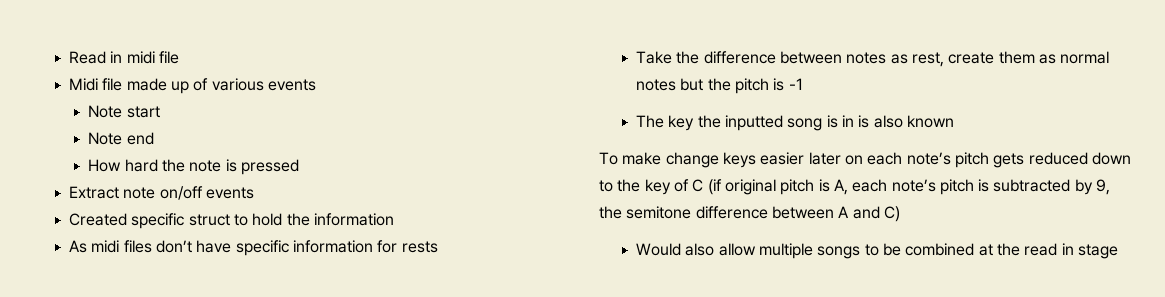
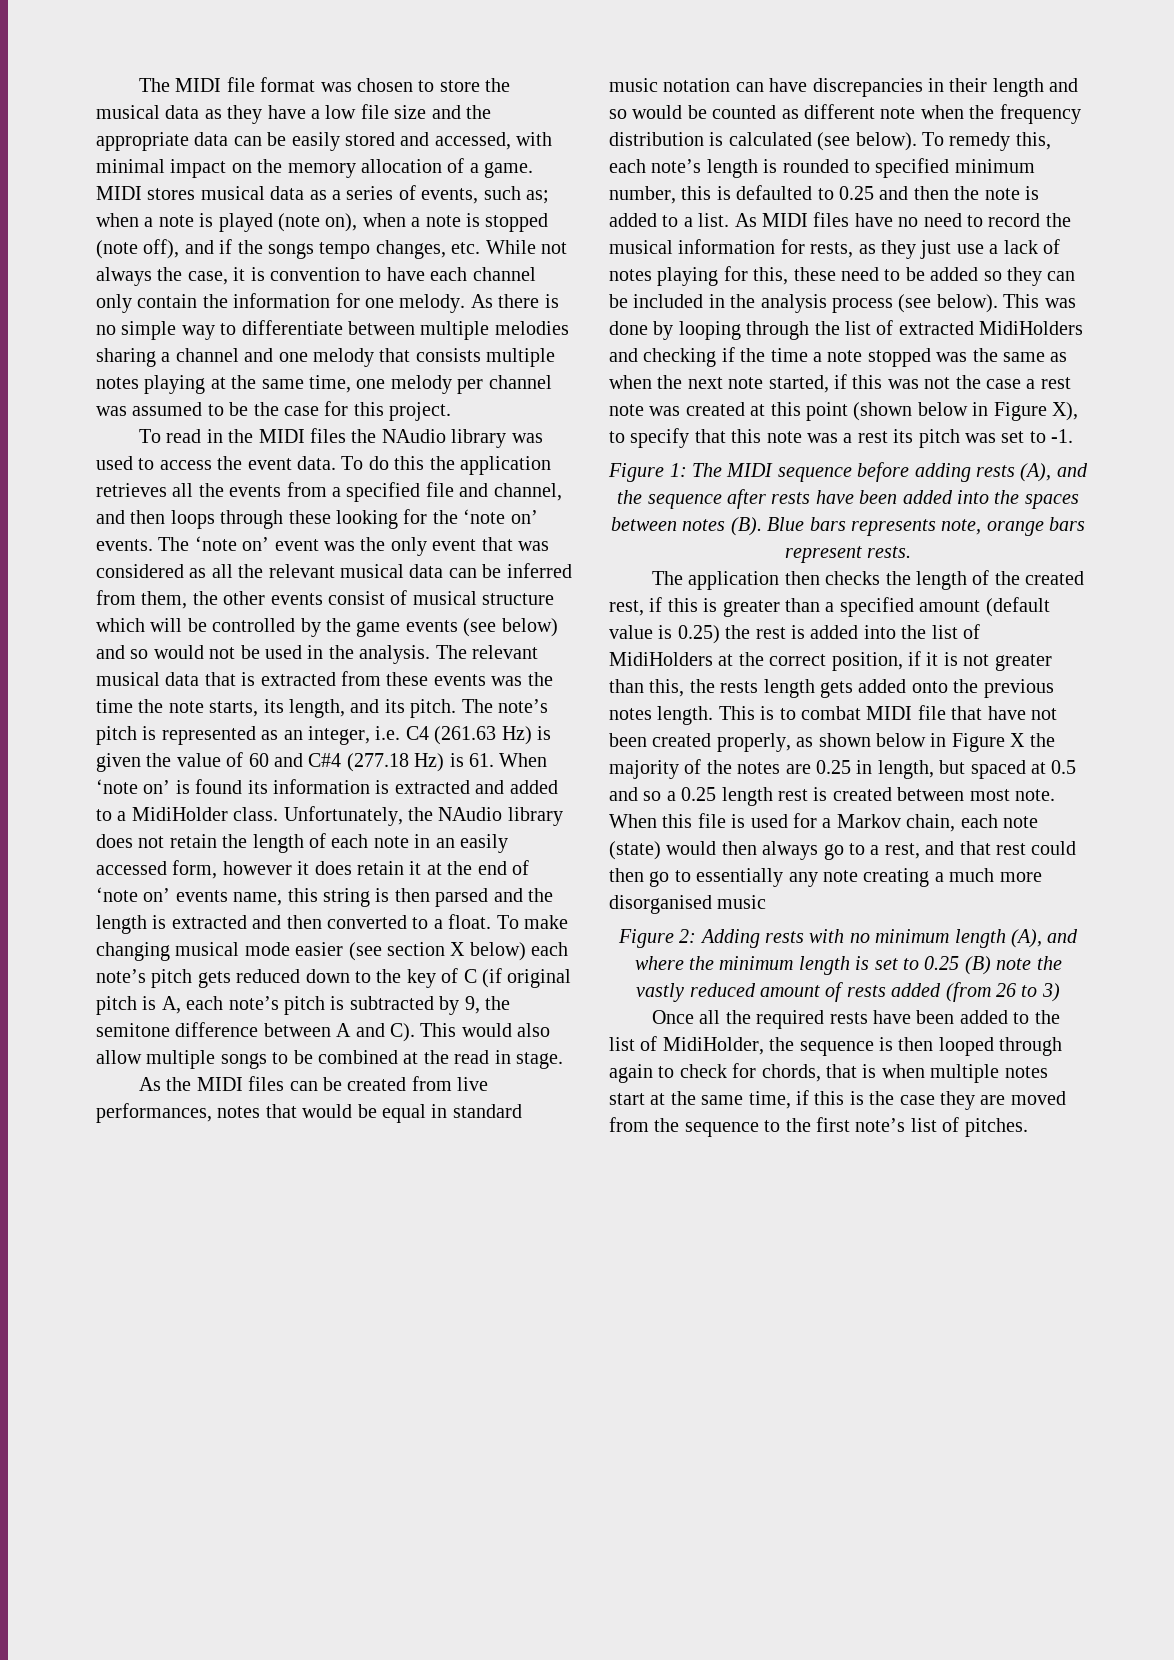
- Read in midi file
- Midi file made up of various events
- Note start
- Note end
- How hard the note is pressed
- Extract note on/off events
- Created specific struct to hold the information
- As midi files don’t have specific information for rests
- Take the difference between notes as rest, create them as normal notes but the pitch is -1
- The key the inputted song is in is also known
- To make change keys easier later on each note’s pitch gets reduced down to the key of C (if original pitch is A, each note’s pitch is subtracted by 9, the semitone difference between A and C)
- Would also allow multiple songs to be combined at the read in stage
+ The MIDI file format was chosen to store the musical data as they have a low file size and the appropriate data can be easily stored and accessed, with minimal impact on the memory allocation of a game. MIDI stores musical data as a series of events, such as; when a note is played (note on), when a note is stopped (note off), and if the songs tempo changes, etc. While not always the case, it is convention to have each channel only contain the information for one melody. As there is no simple way to differentiate between multiple melodies sharing a channel and one melody that consists multiple notes playing at the same time, one melody per channel was assumed to be the case for this project.
+ To read in the MIDI files the NAudio library was used to access the event data. To do this the application retrieves all the events from a specified file and channel, and then loops through these looking for the ‘note on’ events. The ‘note on’ event was the only event that was considered as all the relevant musical data can be inferred from them, the other events consist of musical structure which will be controlled by the game events (see below) and so would not be used in the analysis. The relevant musical data that is extracted from these events was the time the note starts, its length, and its pitch. The note’s pitch is represented as an integer, i.e. C4 (261.63 Hz) is given the value of 60 and C#4 (277.18 Hz) is 61. When ‘note on’ is found its information is extracted and added to a MidiHolder class. Unfortunately, the NAudio library does not retain the length of each note in an easily accessed form, however it does retain it at the end of ‘note on’ events name, this string is then parsed and the length is extracted and then converted to a float. To make changing musical mode easier (see section X below) each note’s pitch gets reduced down to the key of C (if original pitch is A, each note’s pitch is subtracted by 9, the semitone difference between A and C). This would also allow multiple songs to be combined at the read in stage.
+ As the MIDI files can be created from live performances, notes that would be equal in standard music notation can have discrepancies in their length and so would be counted as different note when the frequency distribution is calculated (see below). To remedy this, each note’s length is rounded to specified minimum number, this is defaulted to 0.25 and then the note is added to a list. As MIDI files have no need to record the musical information for rests, as they just use a lack of notes playing for this, these need to be added so they can be included in the analysis process (see below). This was done by looping through the list of extracted MidiHolders and checking if the time a note stopped was the same as when the next note started, if this was not the case a rest note was created at this point (shown below in Figure X), to specify that this note was a rest its pitch was set to -1.
+ Figure 1: The MIDI sequence before adding rests (A), and the sequence after rests have been added into the spaces between notes (B). Blue bars represents note, orange bars represent rests.
+ The application then checks the length of the created rest, if this is greater than a specified amount (default value is 0.25) the rest is added into the list of MidiHolders at the correct position, if it is not greater than this, the rests length gets added onto the previous notes length. This is to combat MIDI file that have not been created properly, as shown below in Figure X the majority of the notes are 0.25 in length, but spaced at 0.5 and so a 0.25 length rest is created between most note. When this file is used for a Markov chain, each note (state) would then always go to a rest, and that rest could then go to essentially any note creating a much more disorganised music
+ Figure 2: Adding rests with no minimum length (A), and where the minimum length is set to 0.25 (B) note the vastly reduced amount of rests added (from 26 to 3)
+ Once all the required rests have been added to the list of MidiHolder, the sequence is then looped through again to check for chords, that is when multiple notes start at the same time, if this is the case they are moved from the sequence to the first note’s list of pitches.

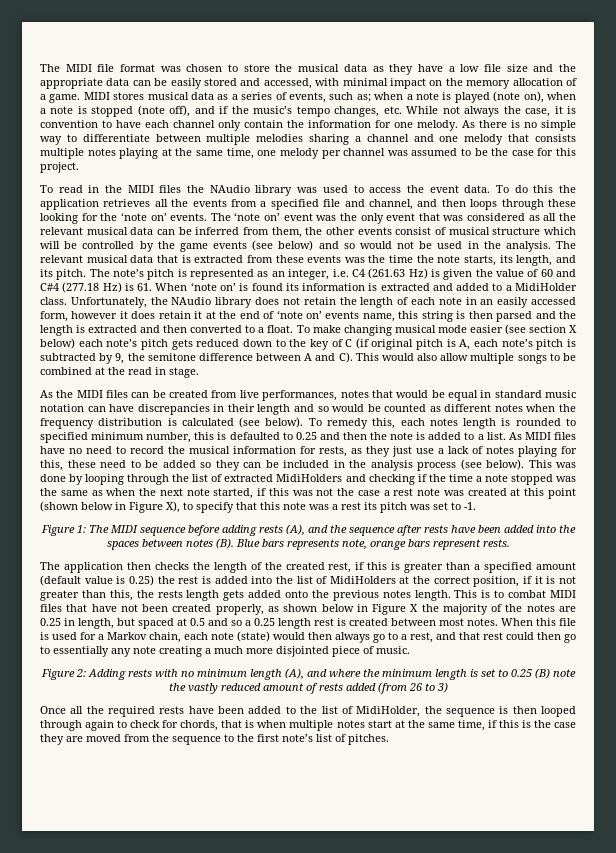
- MIDI stores musical data as a series of events, such as; when a note is played (note on), when a note is stopped (note off), and if the songs tempo changes, etc. While not always the case, it is convention to have each channel only contain the information for one melody.
+ MIDI stores musical data as a series of events, such as; when a note is played (note on), when a note is stopped (note off), and if the music’s tempo changes, etc. While not always the case, it is convention to have each channel only contain the information for one melody.
- As the MIDI files can be created from live performances, notes that would be equal in standard music notation can have discrepancies in their length and so would be counted as different note when the frequency distribution is calculated (see below).
+ As the MIDI files can be created from live performances, notes that would be equal in standard music notation can have discrepancies in their length and so would be counted as different notes when the frequency distribution is calculated (see below).
- To remedy this, each note’s length is rounded to specified minimum number, this is defaulted to 0.25 and then the note is added to a list.
+ To remedy this, each notes length is rounded to specified minimum number, this is defaulted to 0.25 and then the note is added to a list.
- This is to combat MIDI file that have not been created properly, as shown below in Figure X the majority of the notes are 0.25 in length, but spaced at 0.5 and so a 0.25 length rest is created between most note.
+ This is to combat MIDI files that have not been created properly, as shown below in Figure X the majority of the notes are 0.25 in length, but spaced at 0.5 and so a 0.25 length rest is created between most notes.
- When this file is used for a Markov chain, each note (state) would then always go to a rest, and that rest could then go to essentially any note creating a much more disorganised music
+ When this file is used for a Markov chain, each note (state) would then always go to a rest, and that rest could then go to essentially any note creating a much more disjointed piece of music.

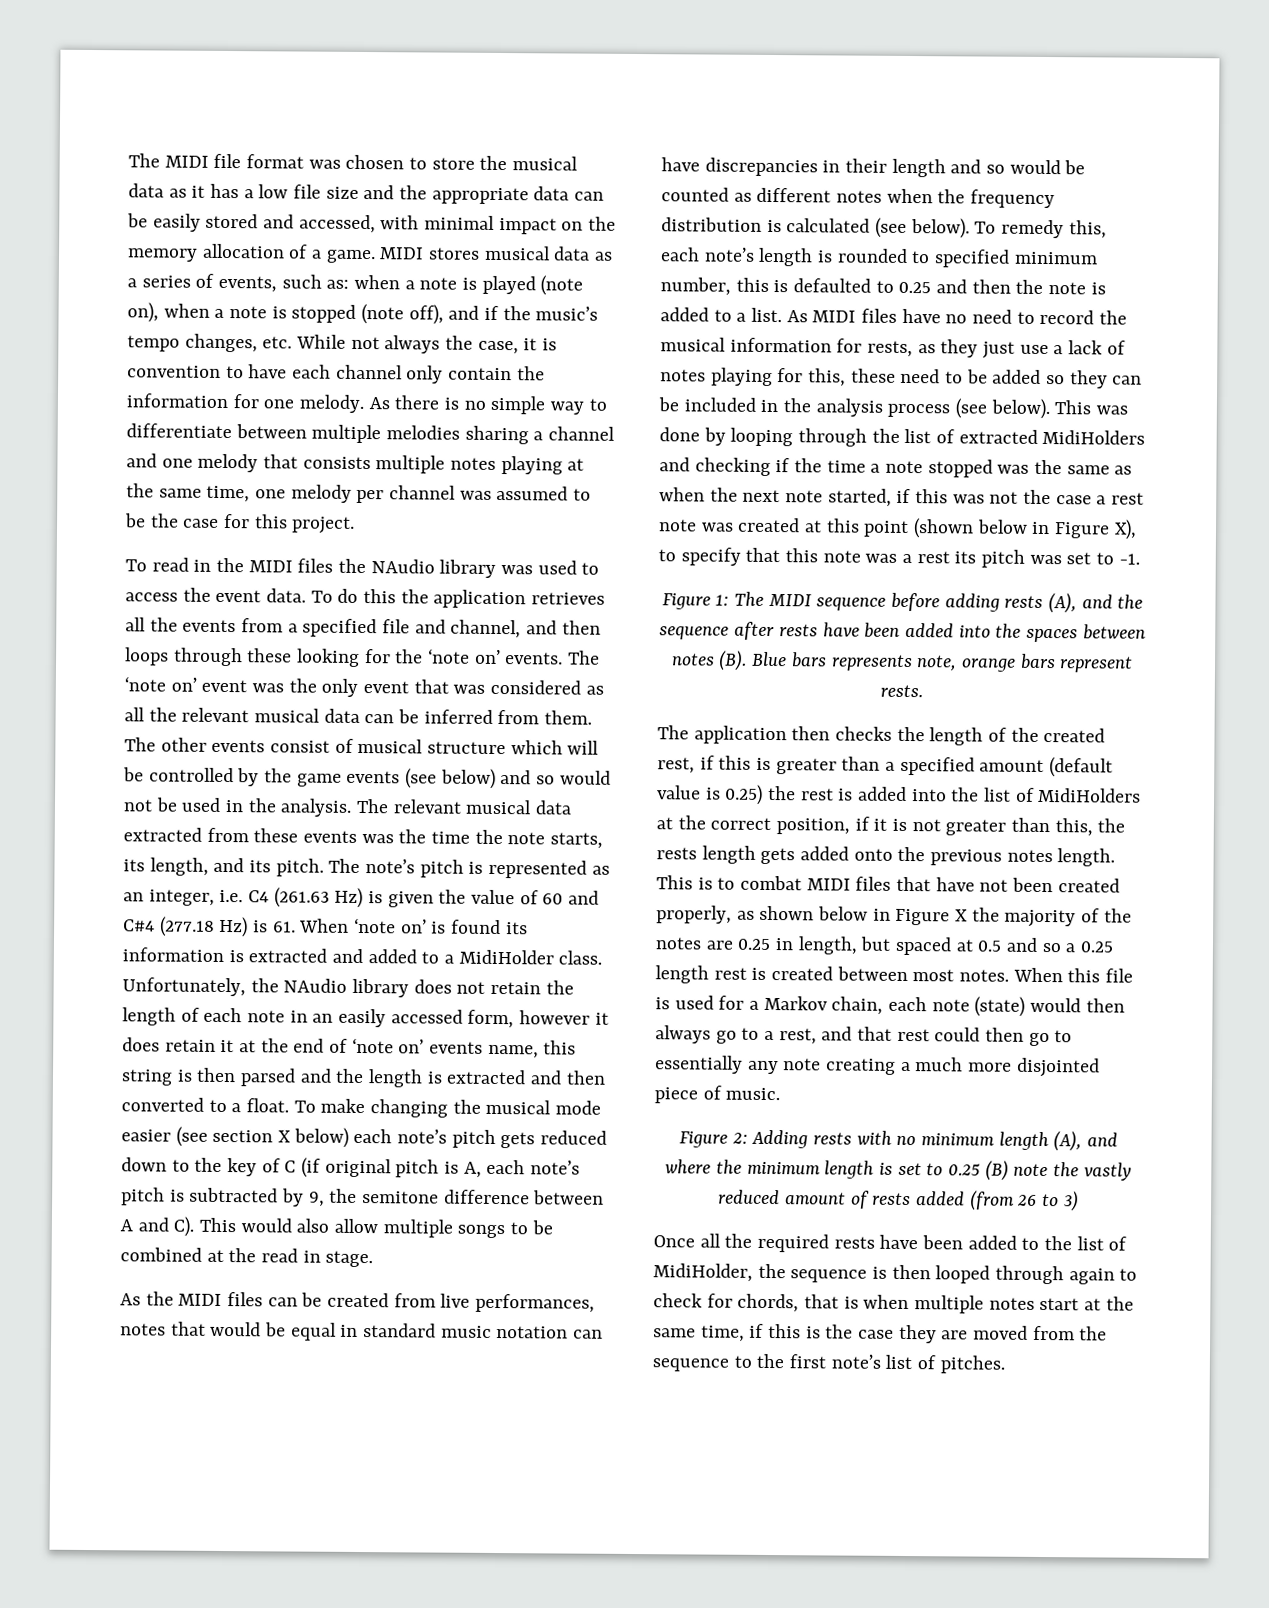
- The MIDI file format was chosen to store the musical data as they have a low file size and the appropriate data can be easily stored and accessed, with minimal impact on the memory allocation of a game.
+ The MIDI file format was chosen to store the musical data as it has a low file size and the appropriate data can be easily stored and accessed, with minimal impact on the memory allocation of a game.
- MIDI stores musical data as a series of events, such as; when a note is played (note on), when a note is stopped (note off), and if the music’s tempo changes, etc. While not always the case, it is convention to have each channel only contain the information for one melody.
+ MIDI stores musical data as a series of events, such as: when a note is played (note on), when a note is stopped (note off), and if the music’s tempo changes, etc. While not always the case, it is convention to have each channel only contain the information for one melody.
- The ‘note on’ event was the only event that was considered as all the relevant musical data can be inferred from them, the other events consist of musical structure which will be controlled by the game events (see below) and so would not be used in the analysis.
+ The ‘note on’ event was the only event that was considered as all the relevant musical data can be inferred from them. The other events consist of musical structure which will be controlled by the game events (see below) and so would not be used in the analysis.
- The relevant musical data that is extracted from these events was the time the note starts, its length, and its pitch.
+ The relevant musical data extracted from these events was the time the note starts, its length, and its pitch.
- To make changing musical mode easier (see section X below) each note’s pitch gets reduced down to the key of C (if original pitch is A, each note’s pitch is subtracted by 9, the semitone difference between A and C). This would also allow multiple songs to be combined at the read in stage.
+ To make changing the musical mode easier (see section X below) each note’s pitch gets reduced down to the key of C (if original pitch is A, each note’s pitch is subtracted by 9, the semitone difference between A and C). This would also allow multiple songs to be combined at the read in stage.
- To remedy this, each notes length is rounded to specified minimum number, this is defaulted to 0.25 and then the note is added to a list.
+ To remedy this, each note’s length is rounded to specified minimum number, this is defaulted to 0.25 and then the note is added to a list.

